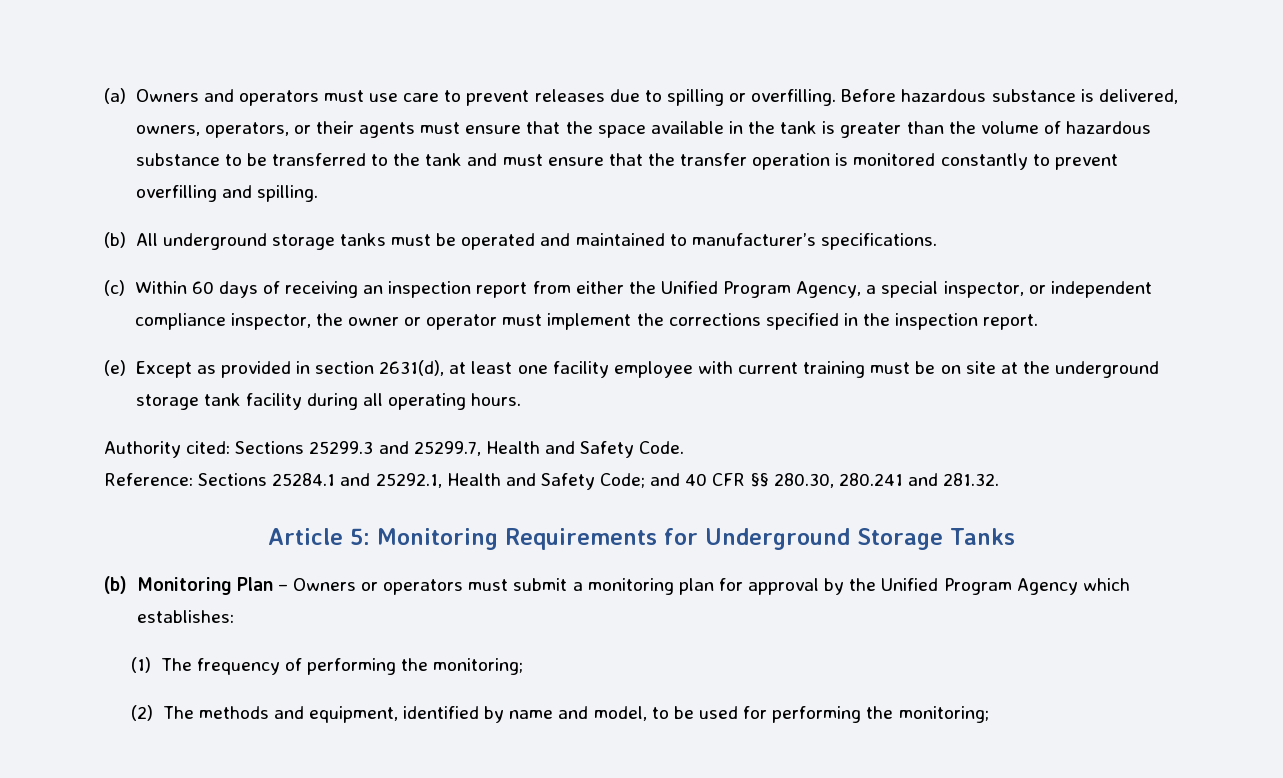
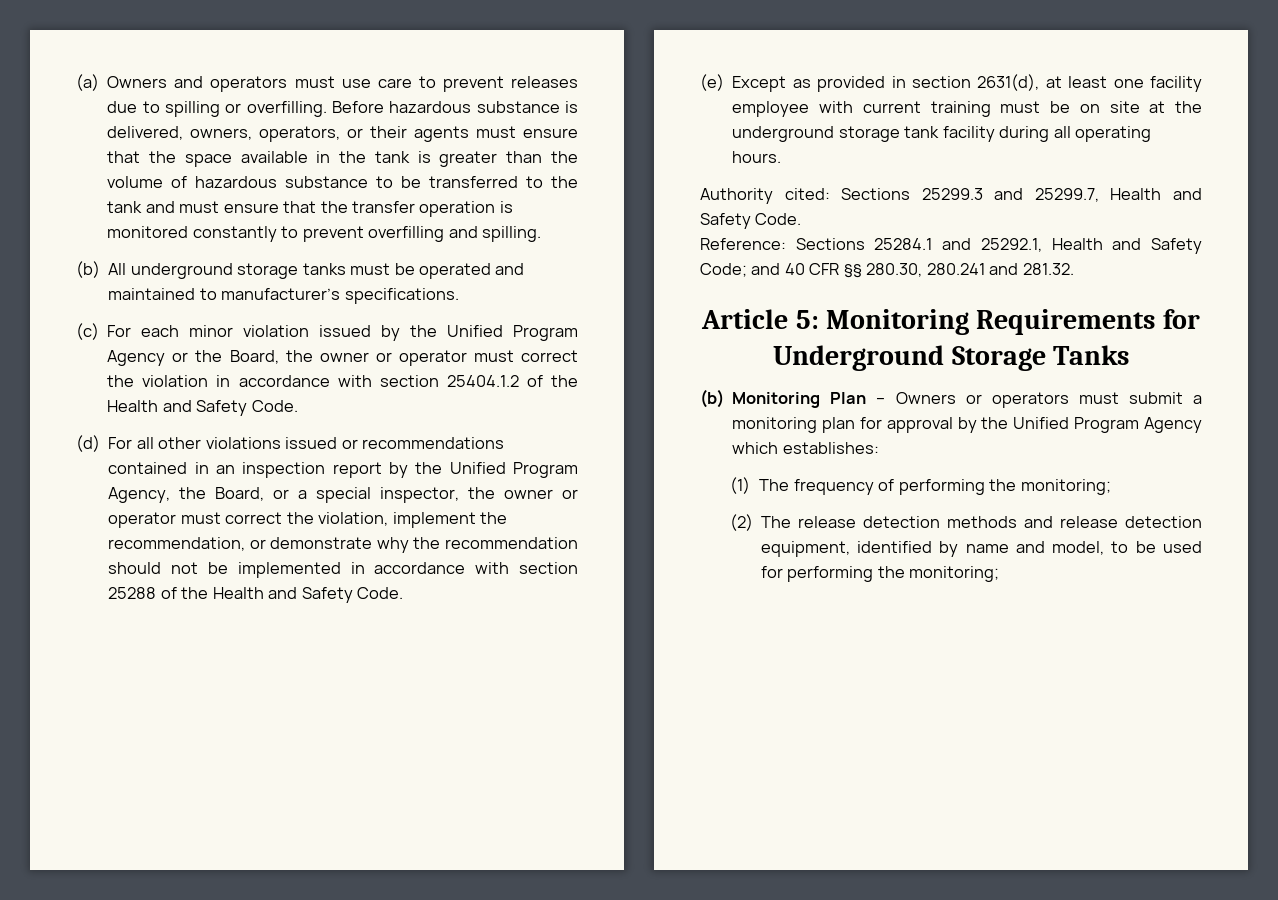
- (c) Within 60 days of receiving an inspection report from either the Unified Program Agency, a special inspector, or independent compliance inspector, the owner or operator must implement the corrections specified in the inspection report.
+ (c) For each minor violation issued by the Unified Program Agency or the Board, the owner or operator must correct the violation in accordance with section 25404.1.2 of the Health and Safety Code.
+ (d) For all other violations issued or recommendations contained in an inspection report by the Unified Program Agency, the Board, or a special inspector, the owner or operator must correct the violation, implement the recommendation, or demonstrate why the recommendation should not be implemented in accordance with section 25288 of the Health and Safety Code.
- (2) The methods and equipment, identified by name and model, to be used for performing the monitoring;
+ (2) The release detection methods and release detection equipment, identified by name and model, to be used for performing the monitoring;

